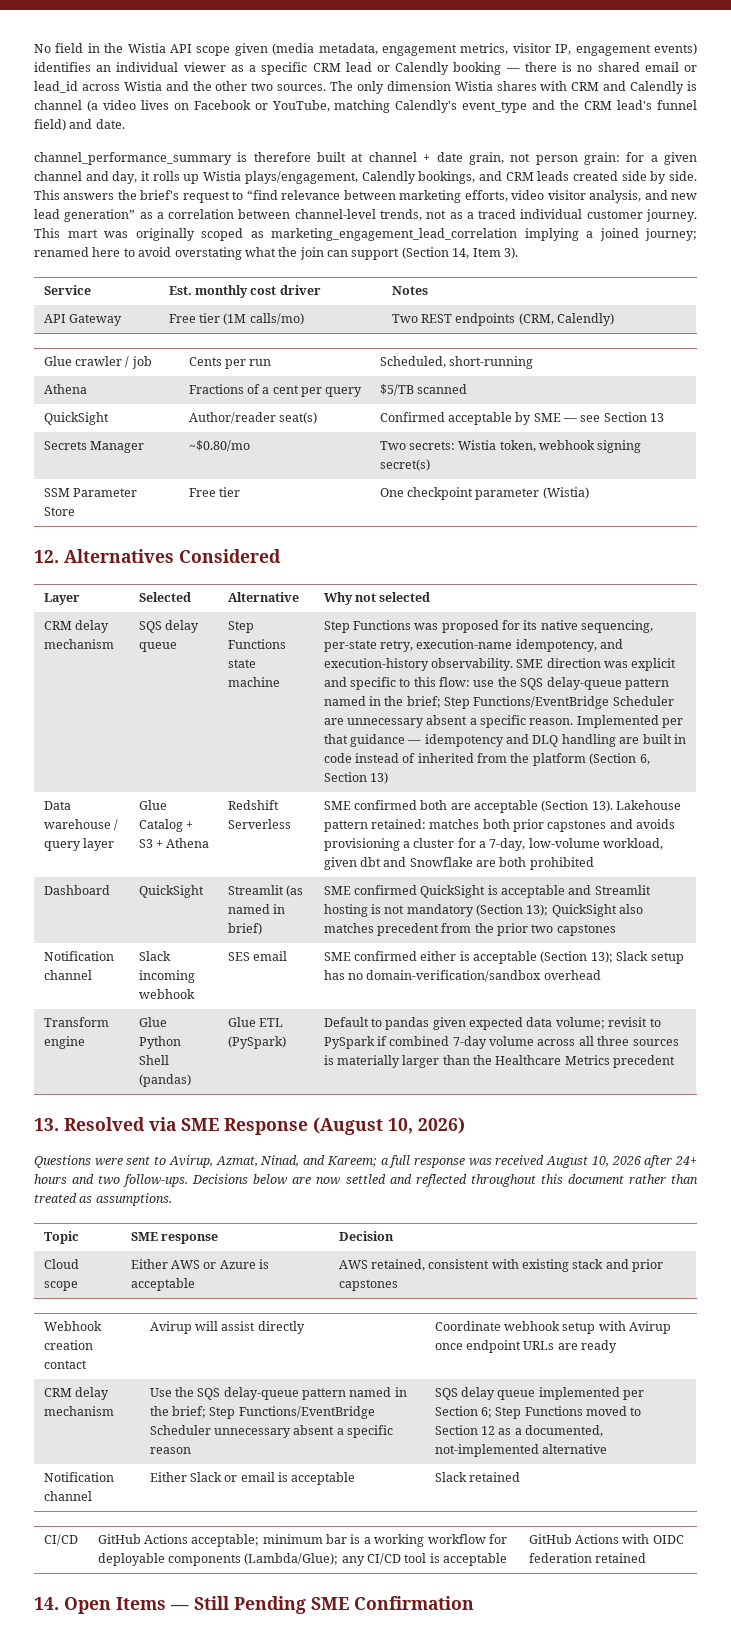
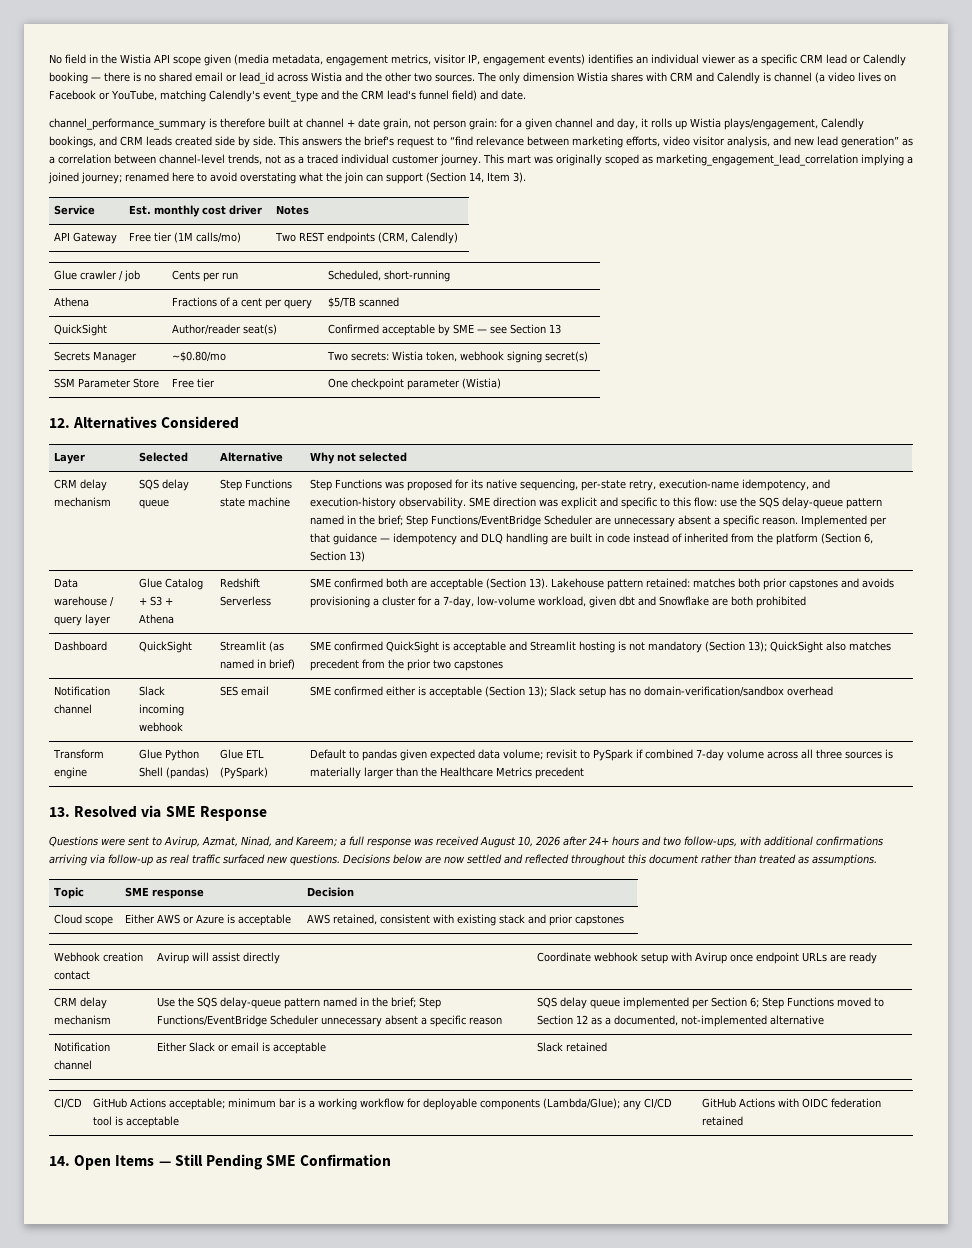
- 13. Resolved via SME Response (August 10, 2026)
+ 13. Resolved via SME Response
- Questions were sent to Avirup, Azmat, Ninad, and Kareem; a full response was received August 10, 2026 after 24+ hours and two follow-ups.
+ Questions were sent to Avirup, Azmat, Ninad, and Kareem; a full response was received August 10, 2026 after 24+ hours and two follow-ups, with additional confirmations arriving via follow-up as real traffic surfaced new questions.

